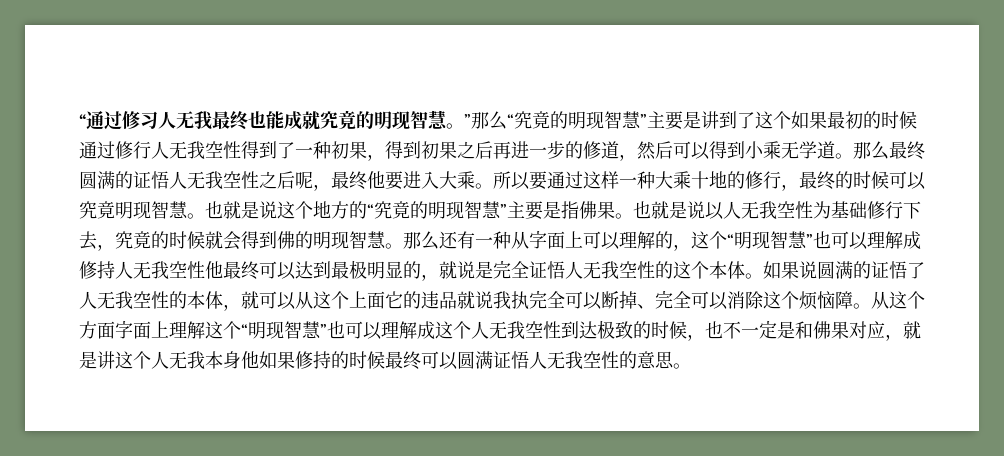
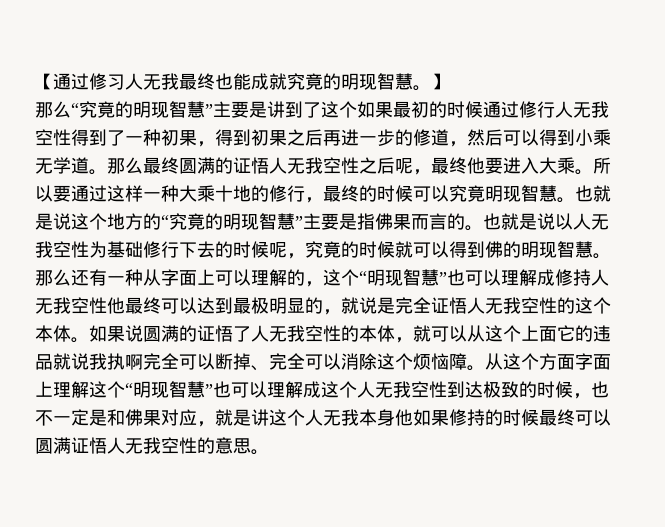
- “通过修习人无我最终也能成就究竟的明现智慧。”那么“究竟的明现智慧”主要是讲到了这个如果最初的时候通过修行人无我空性得到了一种初果，得到初果之后再进一步的修道，然后可以得到小乘无学道。
+ 【通过修习人无我最终也能成就究竟的明现智慧。】
+ 那么“究竟的明现智慧”主要是讲到了这个如果最初的时候通过修行人无我空性得到了一种初果，得到初果之后再进一步的修道，然后可以得到小乘无学道。
- 也就是说这个地方的“究竟的明现智慧”主要是指佛果。
+ 也就是说这个地方的“究竟的明现智慧”主要是指佛果而言的。
- 也就是说以人无我空性为基础修行下去，究竟的时候就会得到佛的明现智慧。
+ 也就是说以人无我空性为基础修行下去的时候呢，究竟的时候就可以得到佛的明现智慧。
- 如果说圆满的证悟了人无我空性的本体，就可以从这个上面它的违品就说我执完全可以断掉、完全可以消除这个烦恼障。
+ 如果说圆满的证悟了人无我空性的本体，就可以从这个上面它的违品就说我执啊完全可以断掉、完全可以消除这个烦恼障。

